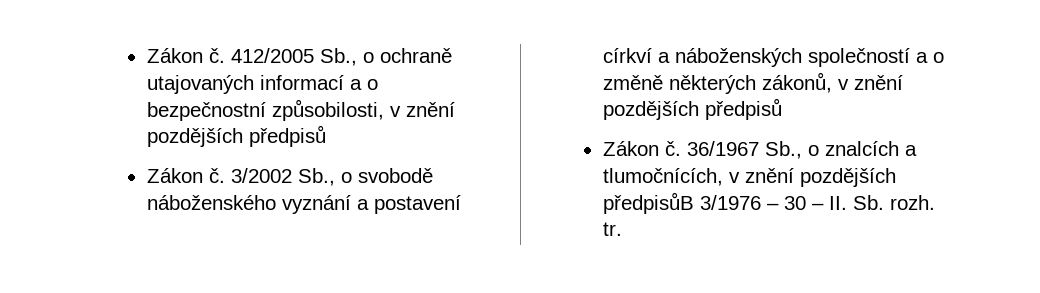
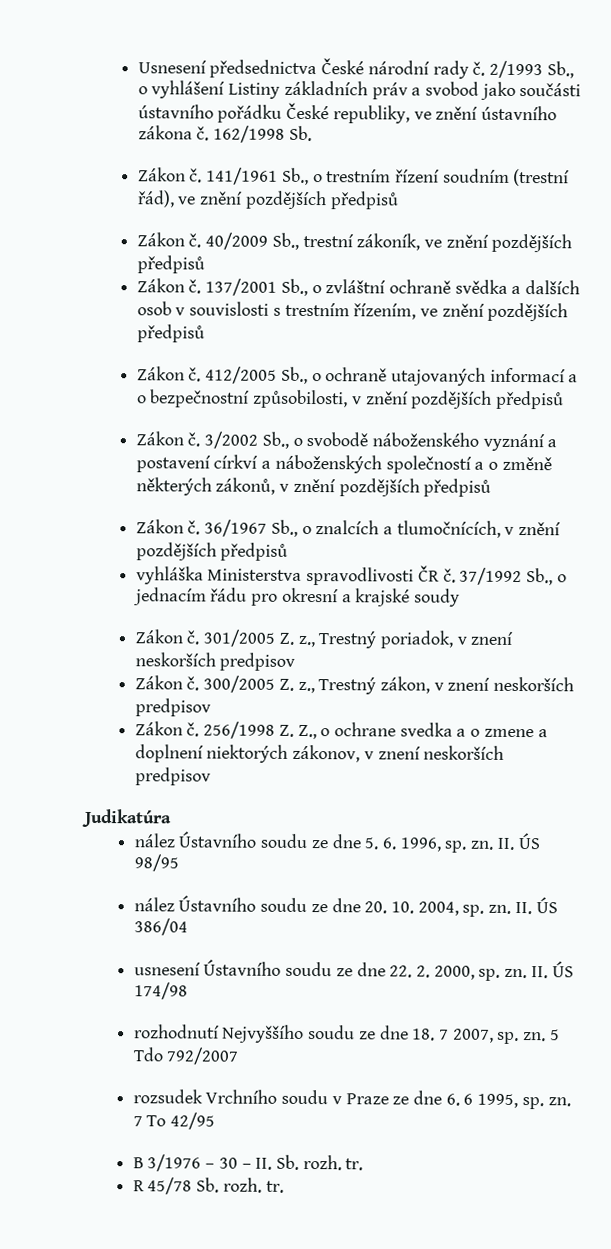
+ Usnesení předsednictva České národní rady č. 2/1993 Sb., o vyhlášení Listiny základních práv a svobod jako součásti ústavního pořádku České republiky, ve znění ústavního zákona č. 162/1998 Sb.
+ Zákon č. 141/1961 Sb., o trestním řízení soudním (trestní řád), ve znění pozdějších předpisů
+ Zákon č. 40/2009 Sb., trestní zákoník, ve znění pozdějších předpisů
+ Zákon č. 137/2001 Sb., o zvláštní ochraně svědka a dalších osob v souvislosti s trestním řízením, ve znění pozdějších předpisů
- 36/1967 Sb., o znalcích a tlumočnících, v znění pozdějších předpisůB 3/1976 – 30 – II. Sb. rozh. tr.
+ 36/1967 Sb., o znalcích a tlumočnících, v znění pozdějších předpisů
+ vyhláška Ministerstva spravodlivosti ČR č. 37/1992 Sb., o jednacím řádu pro okresní a krajské soudy
+ Zákon č. 301/2005 Z. z., Trestný poriadok, v znení neskorších predpisov
+ Zákon č. 300/2005 Z. z., Trestný zákon, v znení neskorších predpisov
+ Zákon č. 256/1998 Z. Z., o ochrane svedka a o zmene a doplnení niektorých zákonov, v znení neskorších predpisov
+ Judikatúra
+ nález Ústavního soudu ze dne 5. 6. 1996, sp. zn. II. ÚS 98/95
+ nález Ústavního soudu ze dne 20. 10. 2004, sp. zn. II. ÚS 386/04
+ usnesení Ústavního soudu ze dne 22. 2. 2000, sp. zn. II. ÚS 174/98
+ rozhodnutí Nejvyššího soudu ze dne 18. 7 2007, sp. zn. 5 Tdo 792/2007
+ rozsudek Vrchního soudu v Praze ze dne 6. 6 1995, sp. zn. 7 To 42/95
+ B 3/1976 – 30 – II. Sb. rozh. tr.
+ R 45/78 Sb. rozh. tr.

